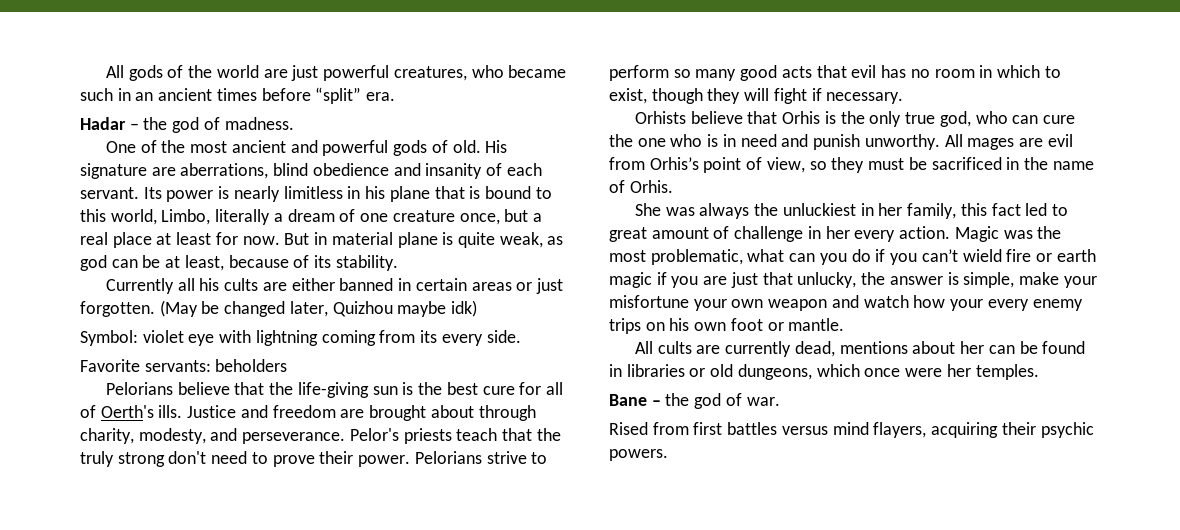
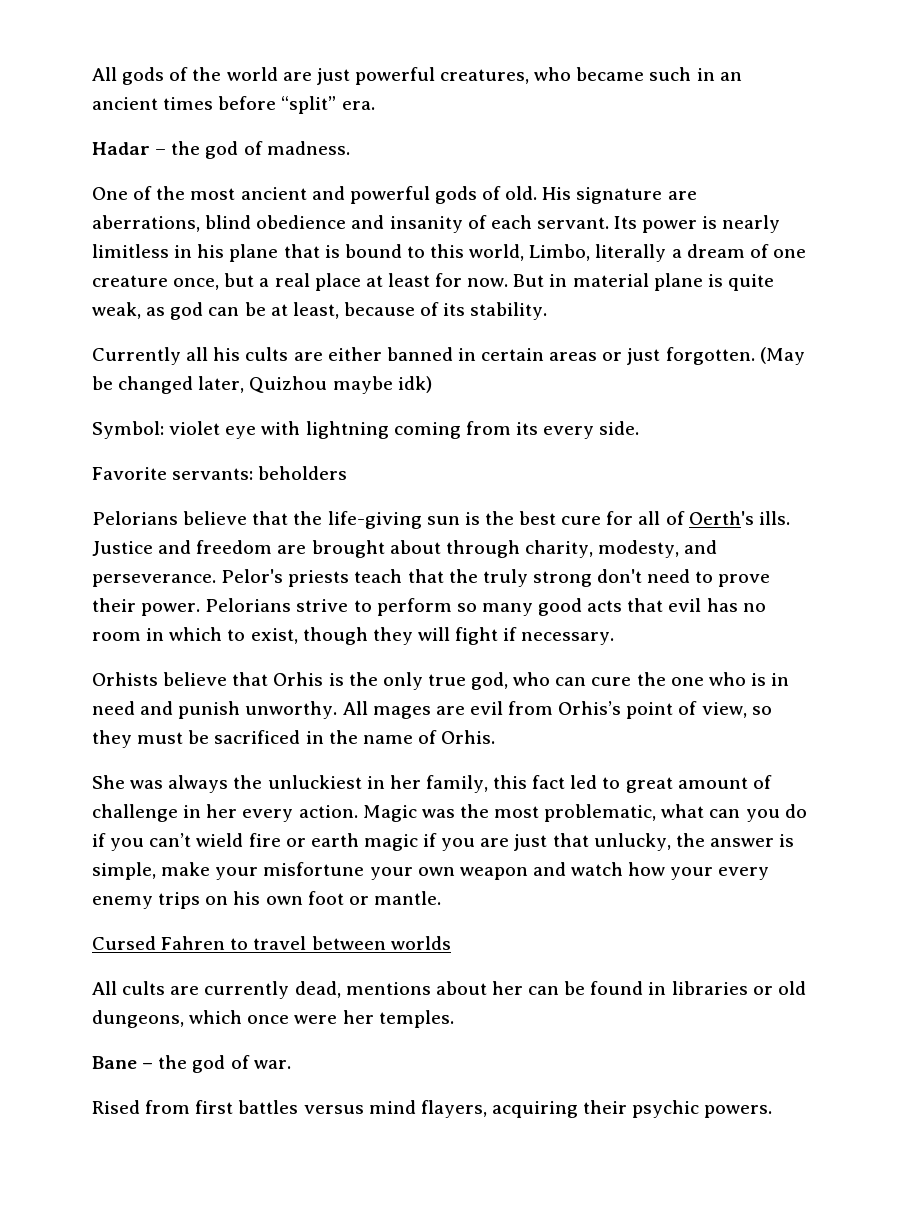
+ Cursed Fahren to travel between worlds

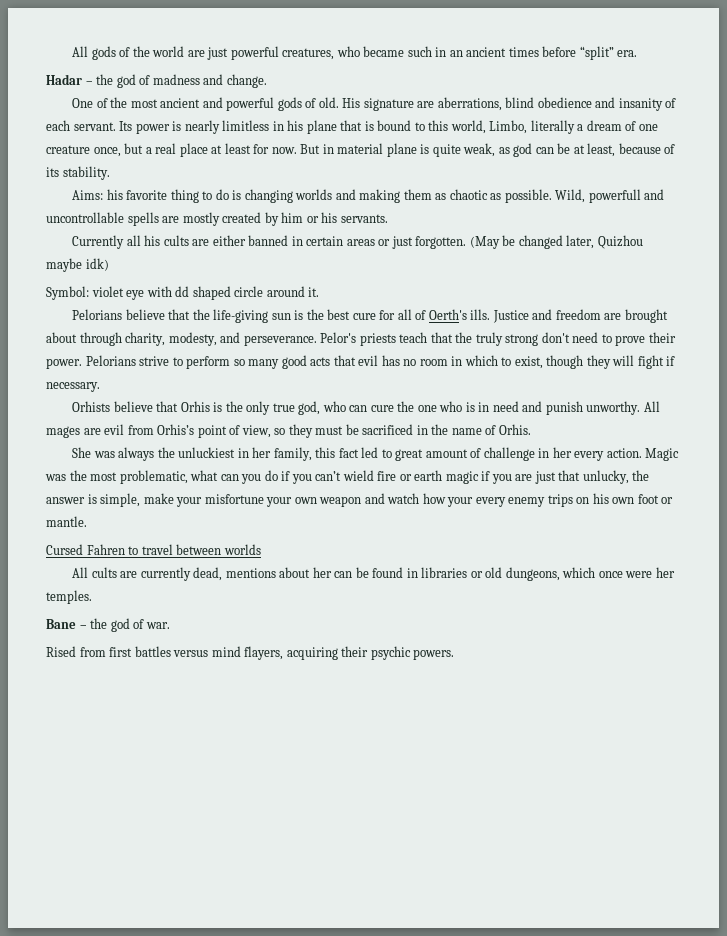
- Hadar – the god of madness.
+ Hadar – the god of madness and change.
+ Aims: his favorite thing to do is changing worlds and making them as chaotic as possible. Wild, powerfull and uncontrollable spells are mostly created by him or his servants.
- Symbol: violet eye with lightning coming from its every side.
- Favorite servants: beholders
+ Symbol: violet eye with dd shaped circle around it.

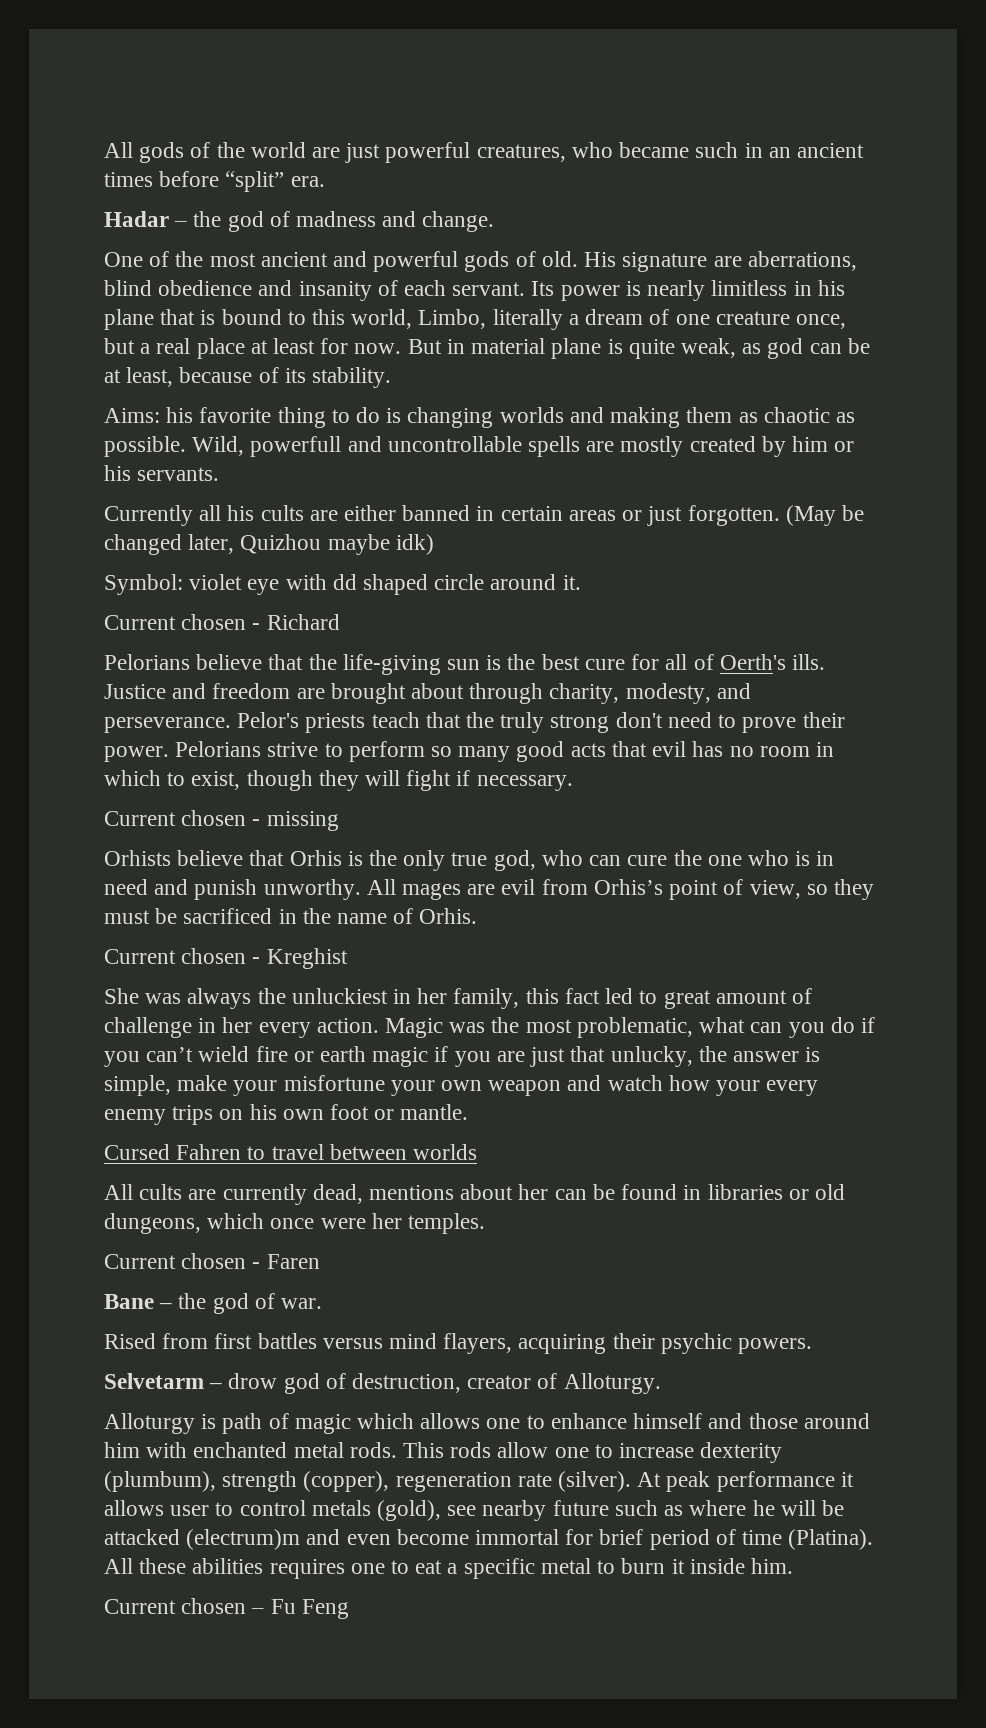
+ Current chosen - Richard
+ Current chosen - missing
+ Current chosen - Kreghist
+ Current chosen - Faren
+ Selvetarm – drow god of destruction, creator of Alloturgy.
+ Alloturgy is path of magic which allows one to enhance himself and those around him with enchanted metal rods. This rods allow one to increase dexterity (plumbum), strength (copper), regeneration rate (silver). At peak performance it allows user to control metals (gold), see nearby future such as where he will be attacked (electrum)m and even become immortal for brief period of time (Platina). All these abilities requires one to eat a specific metal to burn it inside him.
+ Current chosen – Fu Feng

